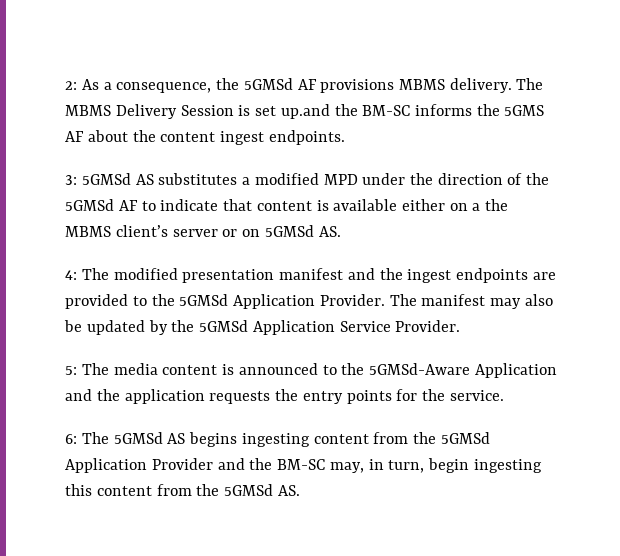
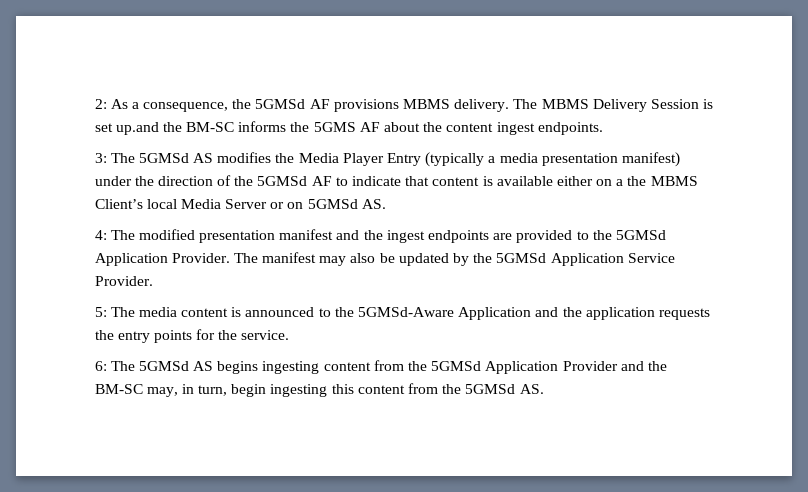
- 3: 5GMSd AS substitutes a modified MPD under the direction of the 5GMSd AF to indicate that content is available either on a the MBMS client’s server or on 5GMSd AS.
+ 3: The 5GMSd AS modifies the Media Player Entry (typically a media presentation manifest) under the direction of the 5GMSd AF to indicate that content is available either on a the MBMS Client’s local Media Server or on 5GMSd AS.

